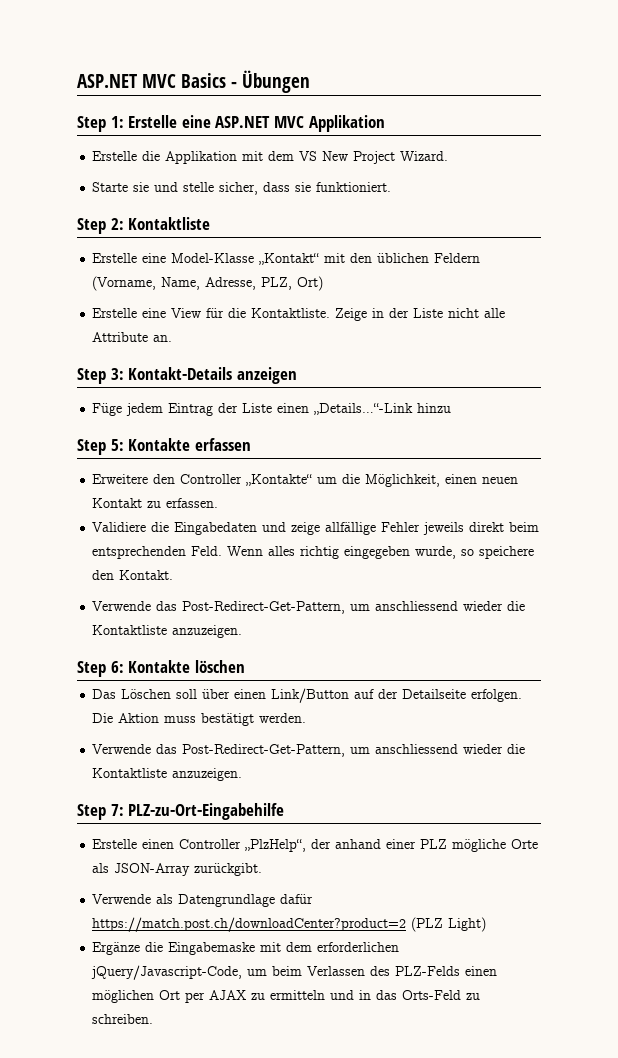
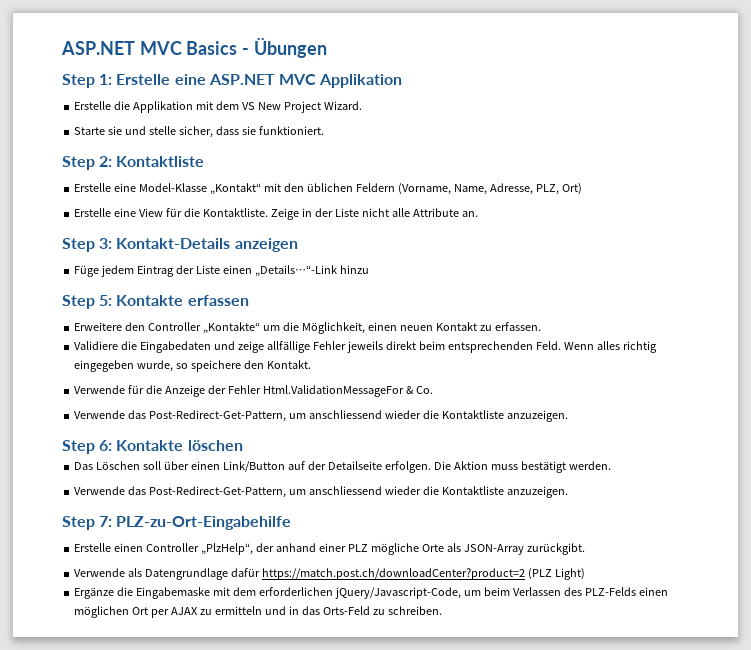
+ Verwende für die Anzeige der Fehler Html.ValidationMessageFor & Co.

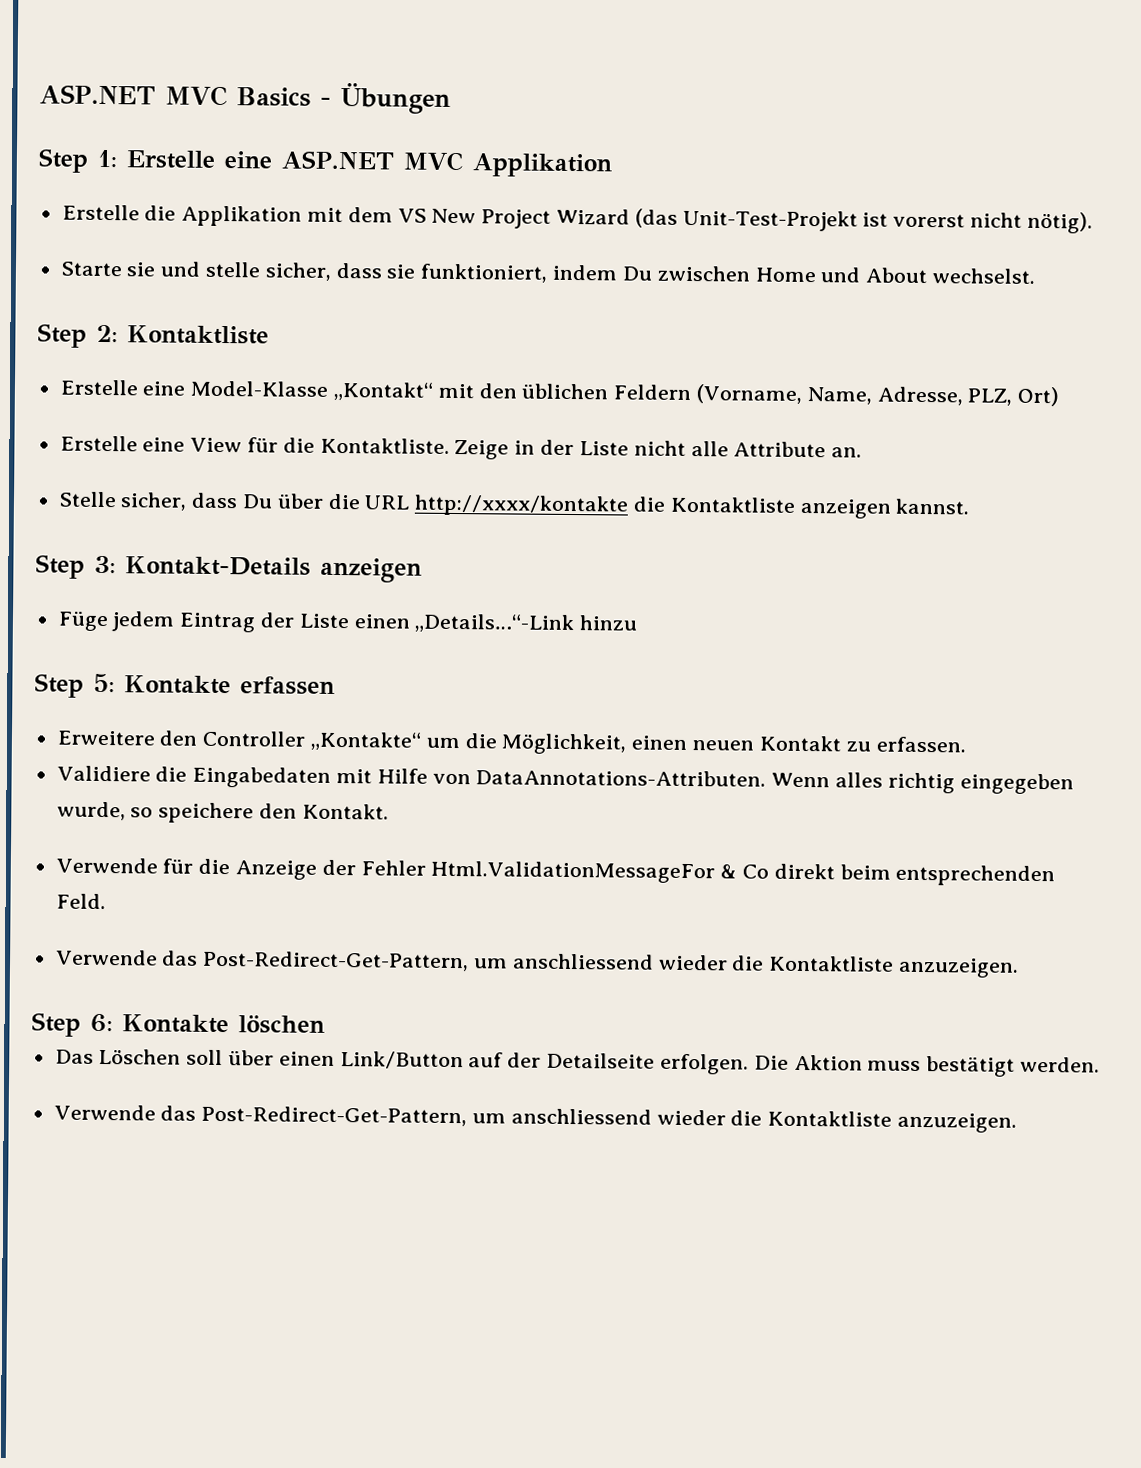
- Erstelle die Applikation mit dem VS New Project Wizard.
+ Erstelle die Applikation mit dem VS New Project Wizard (das Unit-Test-Projekt ist vorerst nicht nötig).
- Starte sie und stelle sicher, dass sie funktioniert.
+ Starte sie und stelle sicher, dass sie funktioniert, indem Du zwischen Home und About wechselst.
+ Stelle sicher, dass Du über die URL http://xxxx/kontakte die Kontaktliste anzeigen kannst.
- Validiere die Eingabedaten und zeige allfällige Fehler jeweils direkt beim entsprechenden Feld.
+ Validiere die Eingabedaten mit Hilfe von DataAnnotations-Attributen.
- Verwende für die Anzeige der Fehler Html.ValidationMessageFor & Co.
+ Verwende für die Anzeige der Fehler Html.ValidationMessageFor & Co direkt beim entsprechenden Feld.
- Step 7: PLZ-zu-Ort-Eingabehilfe
- Erstelle einen Controller „PlzHelp“, der anhand einer PLZ mögliche Orte als JSON-Array zurückgibt.
- Verwende als Datengrundlage dafür https://match.post.ch/downloadCenter?product=2 (PLZ Light)
- Ergänze die Eingabemaske mit dem erforderlichen jQuery/Javascript-Code, um beim Verlassen des PLZ-Felds einen möglichen Ort per AJAX zu ermitteln und in das Orts-Feld zu schreiben.

